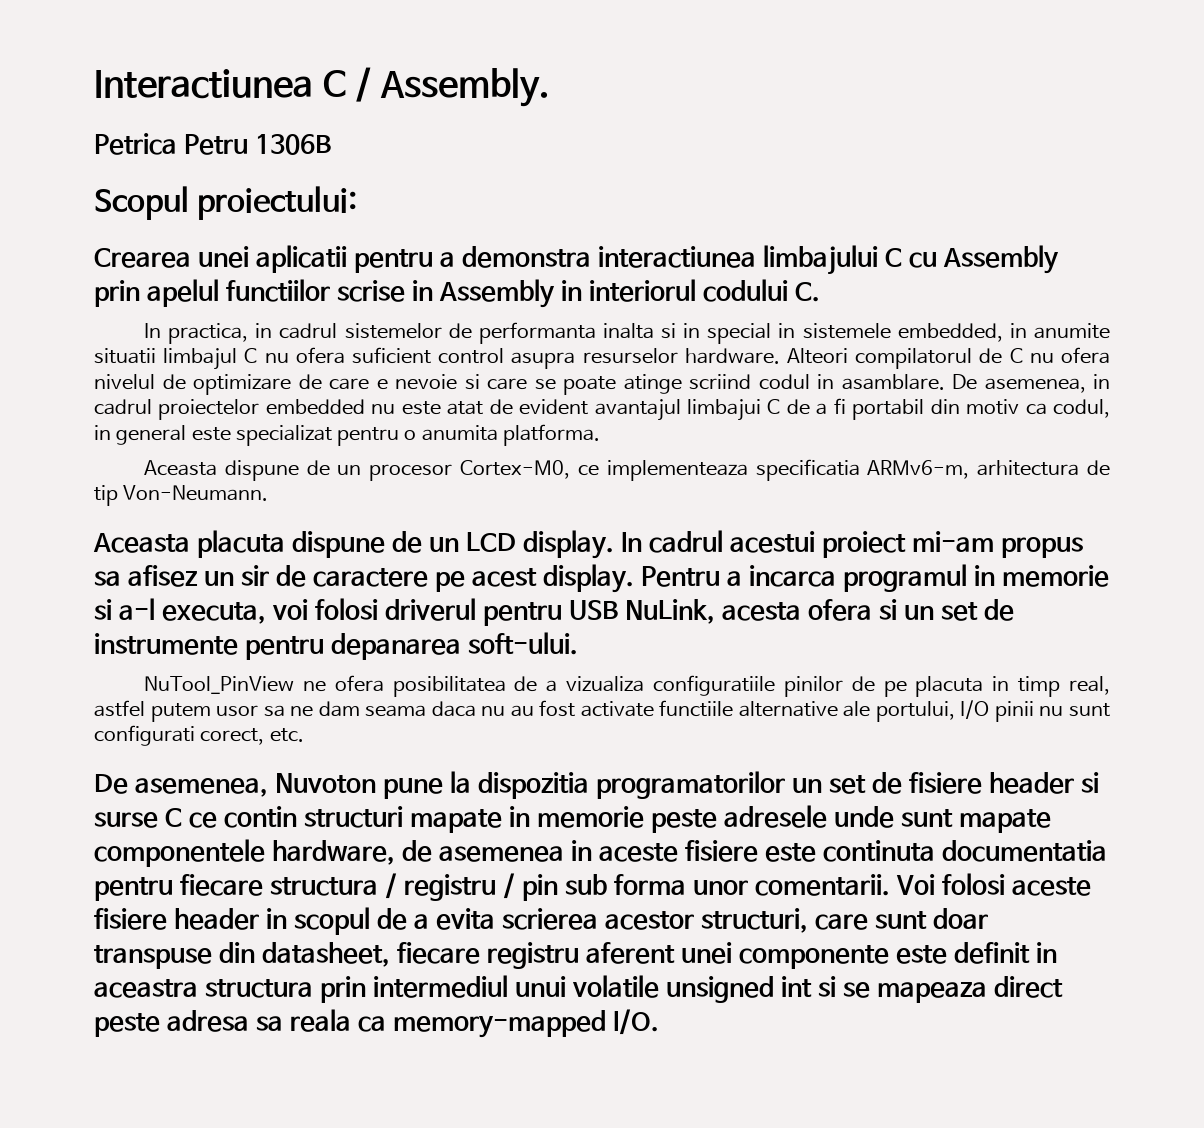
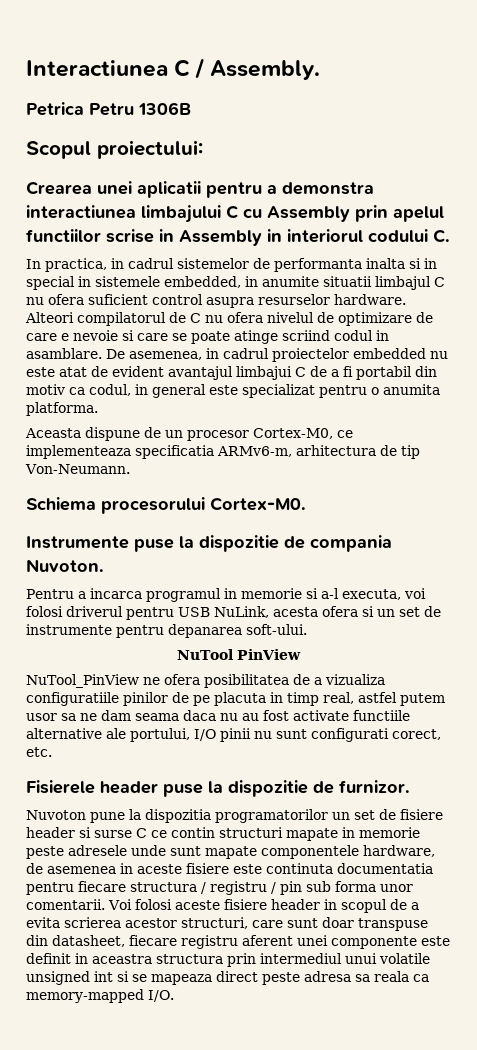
- Aceasta placuta dispune de un LCD display. In cadrul acestui proiect mi-am propus sa afisez un sir de caractere pe acest display. Pentru a incarca programul in memorie si a-l executa, voi folosi driverul pentru USB NuLink, acesta ofera si un set de instrumente pentru depanarea soft-ului.
+ Schiema procesorului Cortex-M0.
+ Instrumente puse la dispozitie de compania Nuvoton.
+ Pentru a incarca programul in memorie si a-l executa, voi folosi driverul pentru USB NuLink, acesta ofera si un set de instrumente pentru depanarea soft-ului.
+ NuTool PinView
- De asemenea, Nuvoton pune la dispozitia programatorilor un set de fisiere header si surse C ce contin structuri mapate in memorie peste adresele unde sunt mapate componentele hardware, de asemenea in aceste fisiere este continuta documentatia pentru fiecare structura / registru / pin sub forma unor comentarii.
+ Fisierele header puse la dispozitie de furnizor.
+ Nuvoton pune la dispozitia programatorilor un set de fisiere header si surse C ce contin structuri mapate in memorie peste adresele unde sunt mapate componentele hardware, de asemenea in aceste fisiere este continuta documentatia pentru fiecare structura / registru / pin sub forma unor comentarii.

